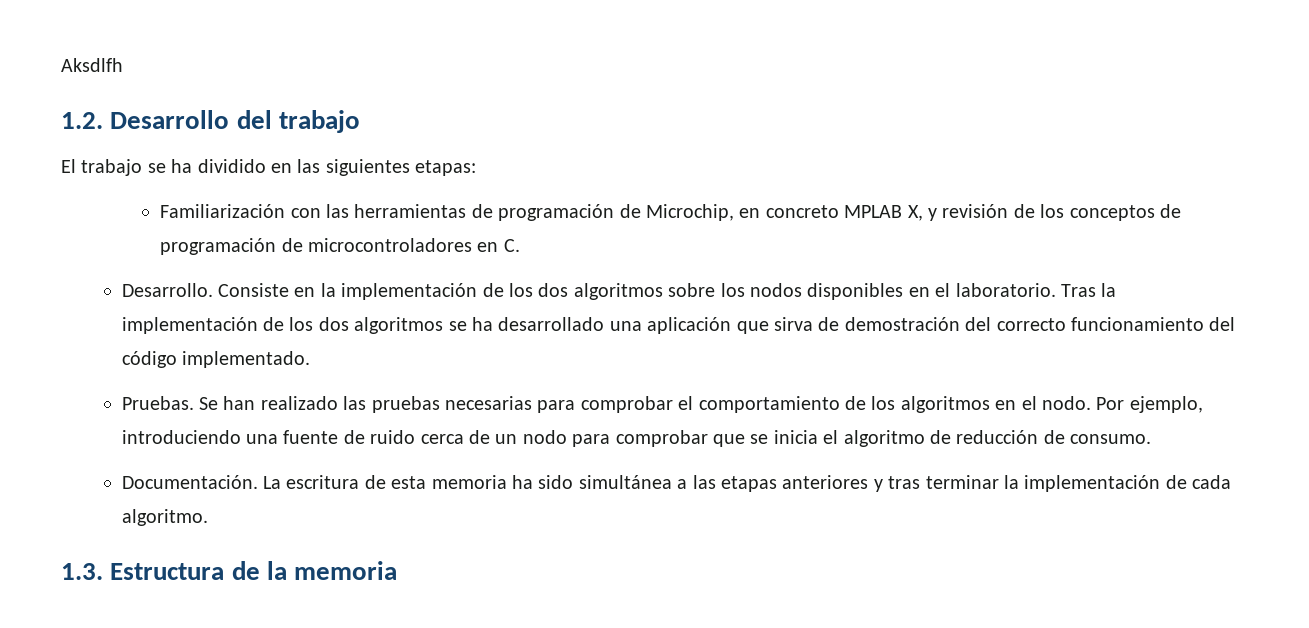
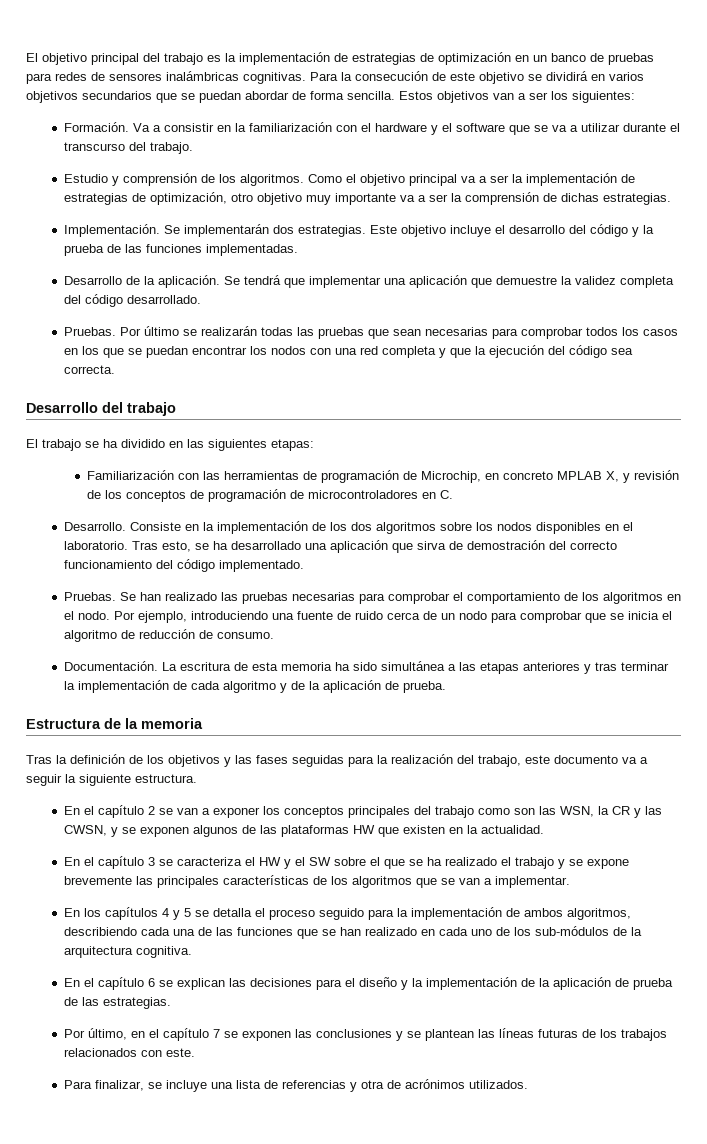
- Aksdlfh
- 1.2. Desarrollo del trabajo
+ El objetivo principal del trabajo es la implementación de estrategias de optimización en un banco de pruebas para redes de sensores inalámbricas cognitivas. Para la consecución de este objetivo se dividirá en varios objetivos secundarios que se puedan abordar de forma sencilla. Estos objetivos van a ser los siguientes:
+ Formación. Va a consistir en la familiarización con el hardware y el software que se va a utilizar durante el transcurso del trabajo.
+ Estudio y comprensión de los algoritmos. Como el objetivo principal va a ser la implementación de estrategias de optimización, otro objetivo muy importante va a ser la comprensión de dichas estrategias.
+ Implementación. Se implementarán dos estrategias. Este objetivo incluye el desarrollo del código y la prueba de las funciones implementadas.
+ Desarrollo de la aplicación. Se tendrá que implementar una aplicación que demuestre la validez completa del código desarrollado.
+ Pruebas. Por último se realizarán todas las pruebas que sean necesarias para comprobar todos los casos en los que se puedan encontrar los nodos con una red completa y que la ejecución del código sea correcta.
+ Desarrollo del trabajo
- Tras la implementación de los dos algoritmos se ha desarrollado una aplicación que sirva de demostración del correcto funcionamiento del código implementado.
+ Tras esto, se ha desarrollado una aplicación que sirva de demostración del correcto funcionamiento del código implementado.
- La escritura de esta memoria ha sido simultánea a las etapas anteriores y tras terminar la implementación de cada algoritmo.
- 1.3. Estructura de la memoria
+ La escritura de esta memoria ha sido simultánea a las etapas anteriores y tras terminar la implementación de cada algoritmo y de la aplicación de prueba.
+ Estructura de la memoria
+ Tras la definición de los objetivos y las fases seguidas para la realización del trabajo, este documento va a seguir la siguiente estructura.
+ En el capítulo 2 se van a exponer los conceptos principales del trabajo como son las WSN, la CR y las CWSN, y se exponen algunos de las plataformas HW que existen en la actualidad.
+ En el capítulo 3 se caracteriza el HW y el SW sobre el que se ha realizado el trabajo y se expone brevemente las principales características de los algoritmos que se van a implementar.
+ En los capítulos 4 y 5 se detalla el proceso seguido para la implementación de ambos algoritmos, describiendo cada una de las funciones que se han realizado en cada uno de los sub-módulos de la arquitectura cognitiva.
+ En el capítulo 6 se explican las decisiones para el diseño y la implementación de la aplicación de prueba de las estrategias.
+ Por último, en el capítulo 7 se exponen las conclusiones y se plantean las líneas futuras de los trabajos relacionados con este.
+ Para finalizar, se incluye una lista de referencias y otra de acrónimos utilizados.

